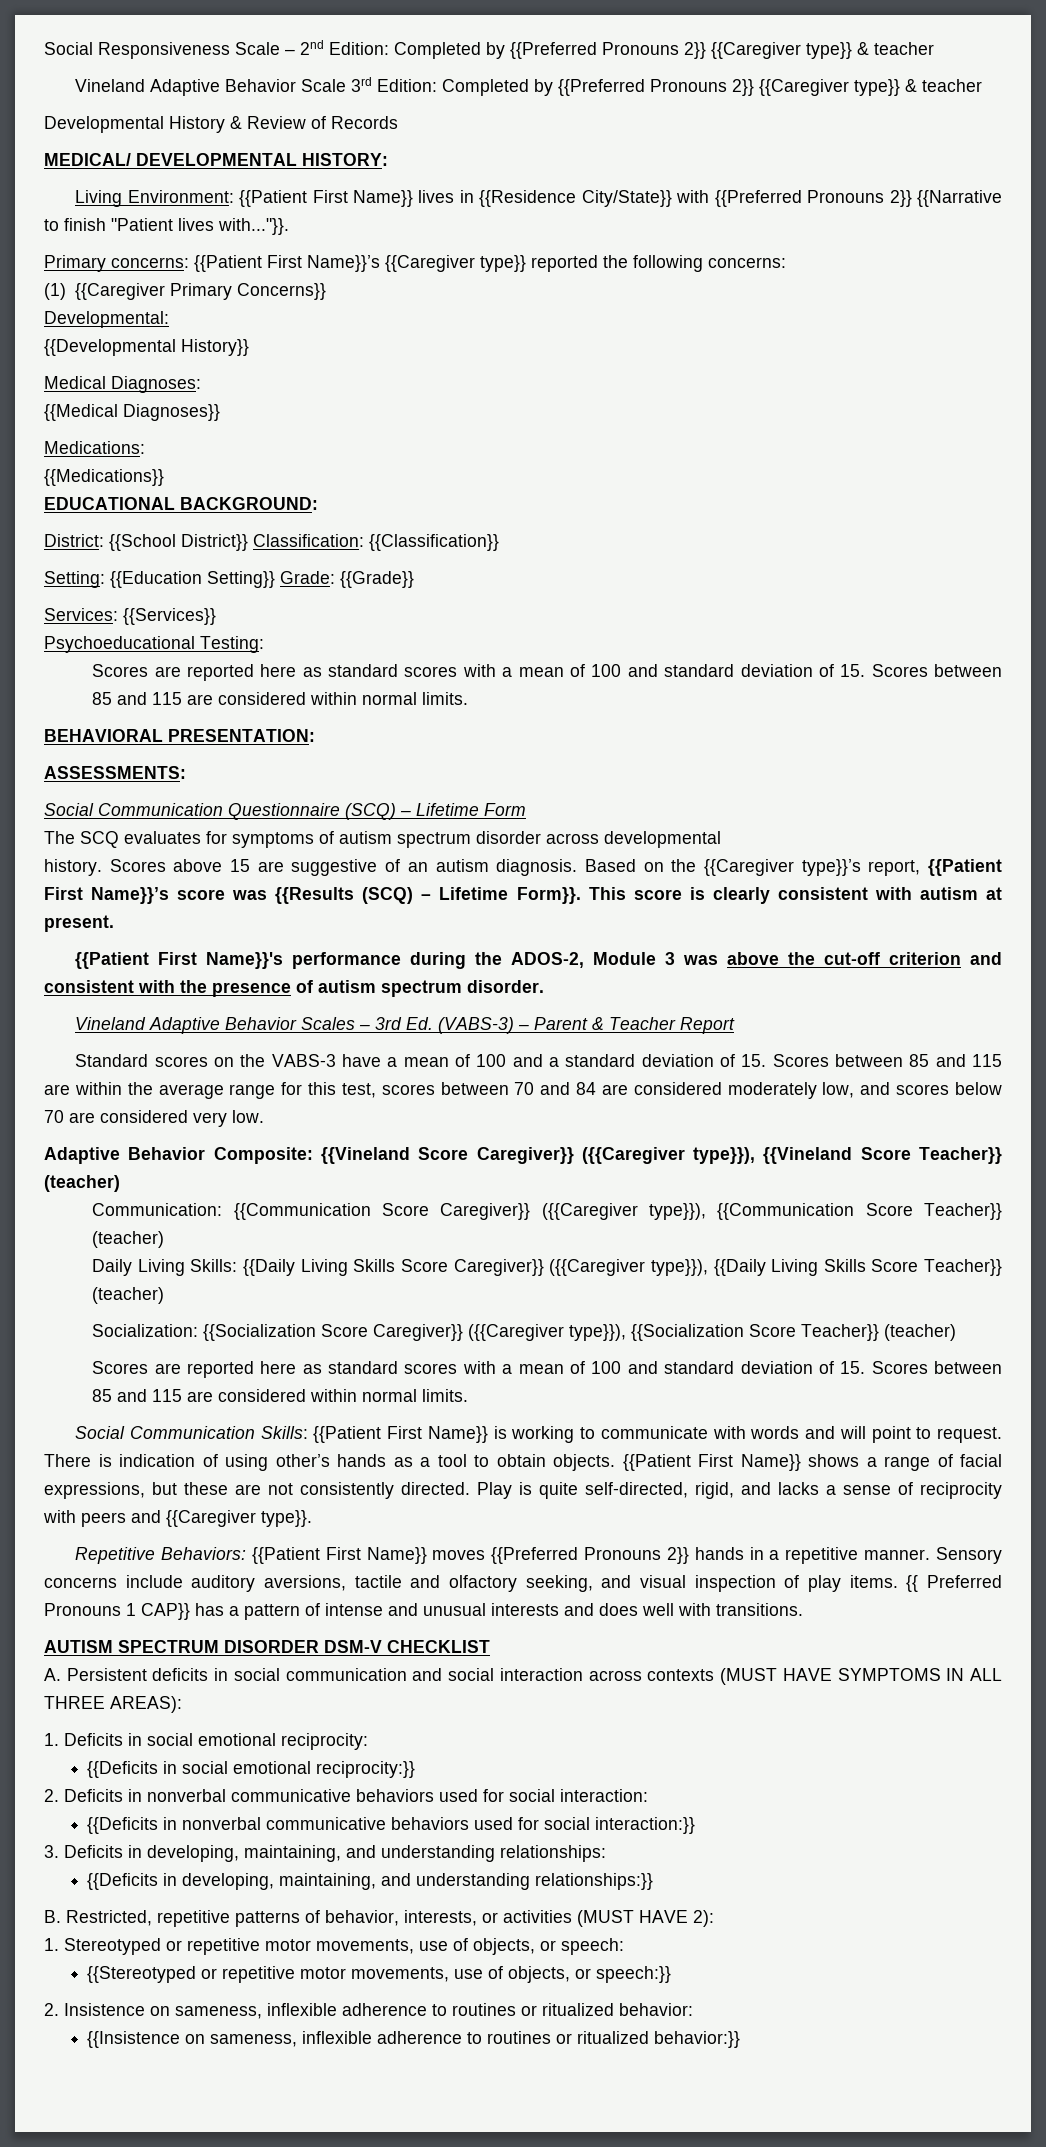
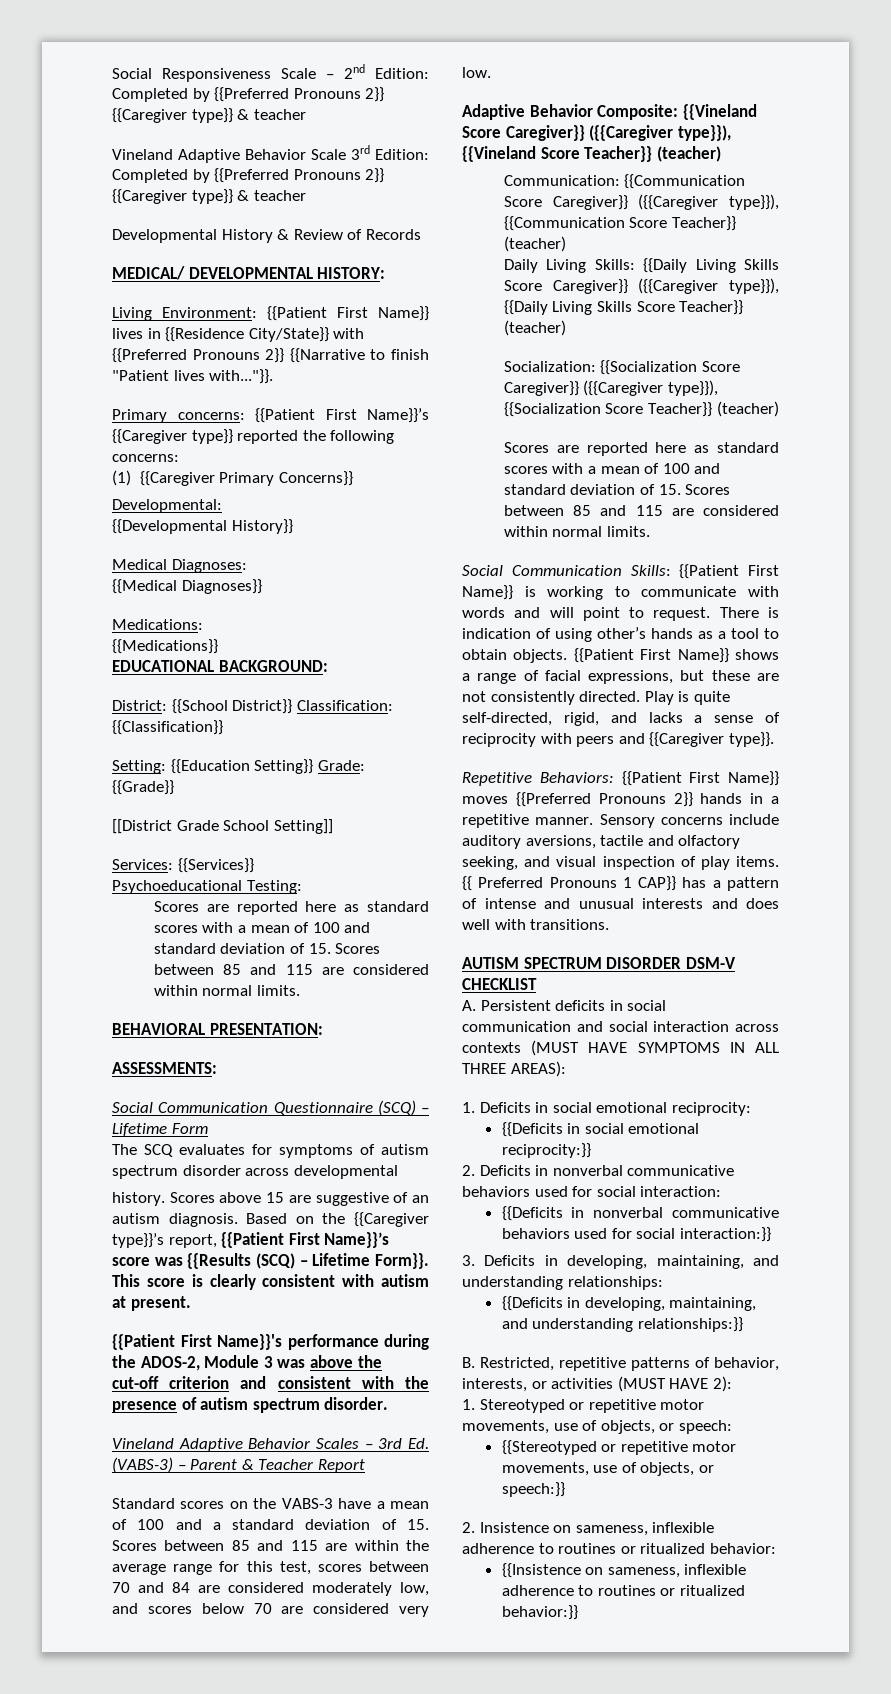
+ [[District Grade School Setting]]

